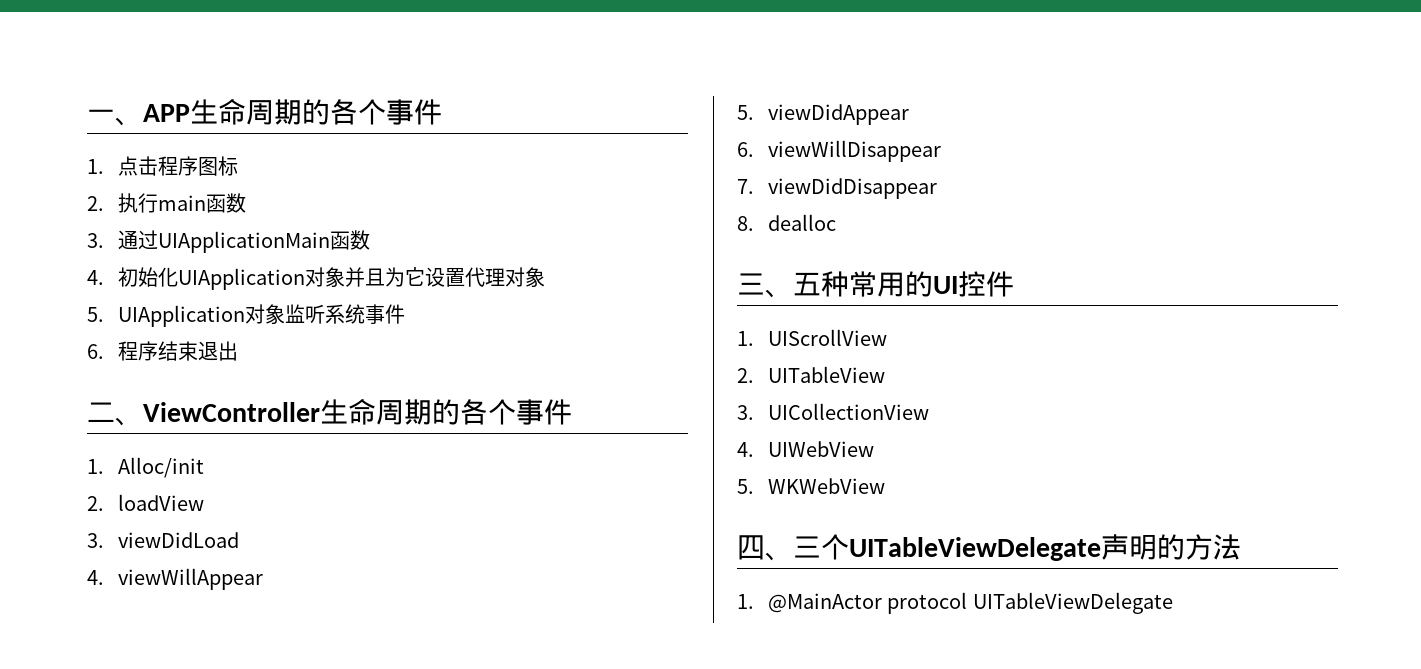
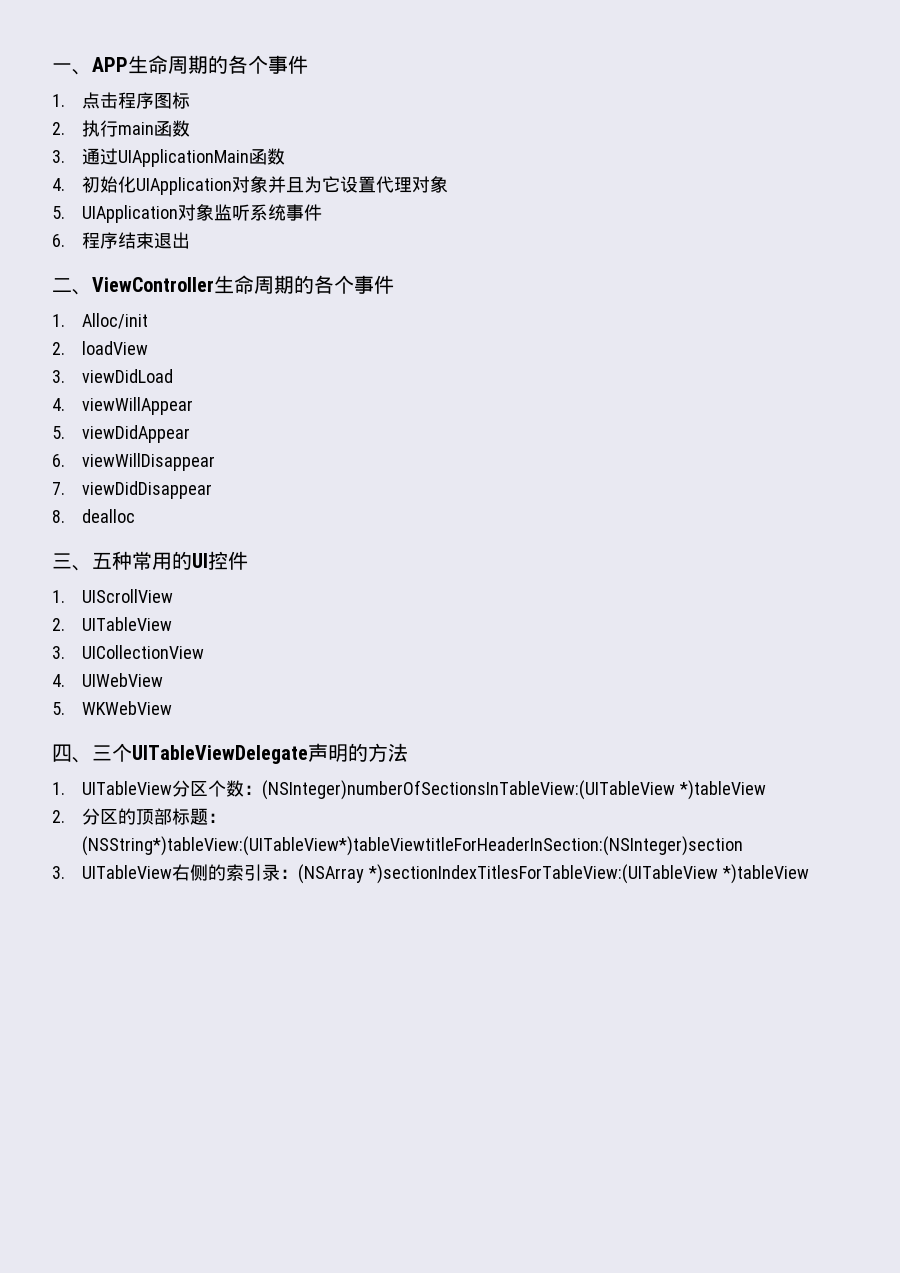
- 1. @MainActor protocol UITableViewDelegate
+ 1. UITableView分区个数：(NSInteger)numberOfSectionsInTableView:(UITableView *)tableView
+ 2.分区的顶部标题：(NSString*)tableView:(UITableView*)tableViewtitleForHeaderInSection:(NSInteger)section
+ 3. UITableView右侧的索引录：(NSArray *)sectionIndexTitlesForTableView:(UITableView *)tableView

